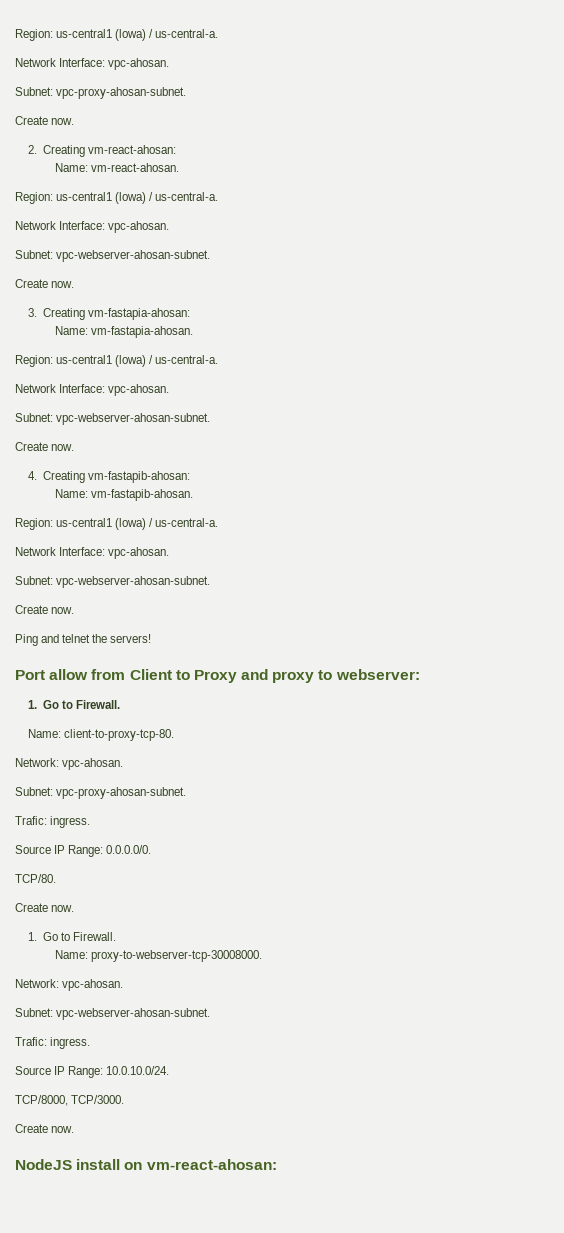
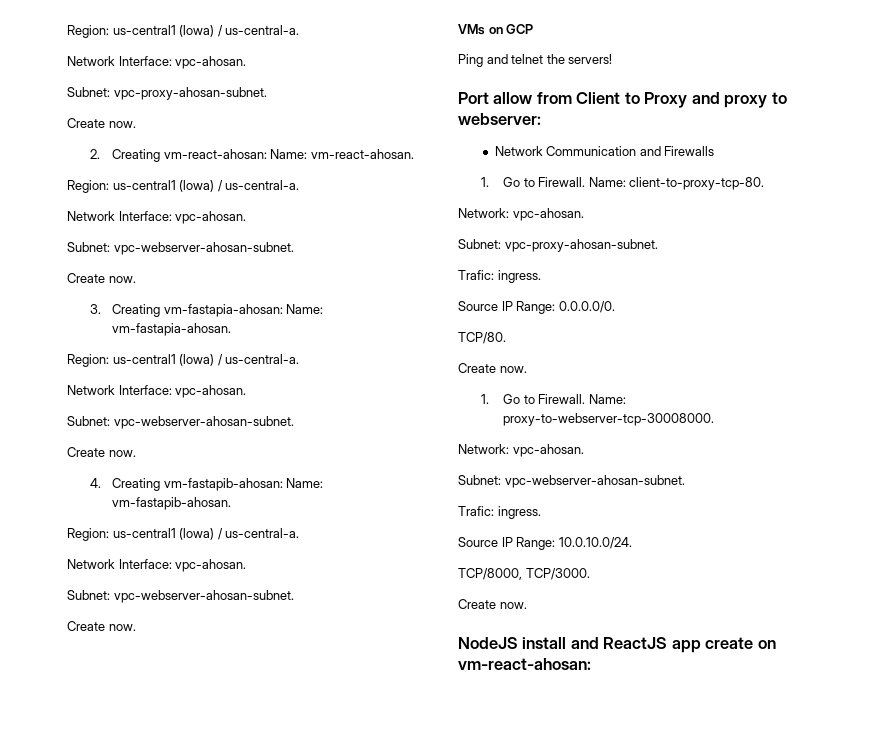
- 2. Creating vm-react-ahosan:
- Name: vm-react-ahosan.
+ 2. Creating vm-react-ahosan: Name: vm-react-ahosan.
- 3. Creating vm-fastapia-ahosan:
- Name: vm-fastapia-ahosan.
+ 3. Creating vm-fastapia-ahosan: Name: vm-fastapia-ahosan.
- 4. Creating vm-fastapib-ahosan:
- Name: vm-fastapib-ahosan.
+ 4. Creating vm-fastapib-ahosan: Name: vm-fastapib-ahosan.
+ VMs on GCP
  Port allow from Client to Proxy and proxy to webserver:
- 1. Go to Firewall.
- Name: client-to-proxy-tcp-80.
+ Network Communication and Firewalls
+ 1. Go to Firewall. Name: client-to-proxy-tcp-80.
  TCP/80.
  Create now.
- 1. Go to Firewall.
- Name: proxy-to-webserver-tcp-30008000.
+ 1. Go to Firewall. Name: proxy-to-webserver-tcp-30008000.
- NodeJS install on vm-react-ahosan:
+ NodeJS install and ReactJS app create on vm-react-ahosan:

